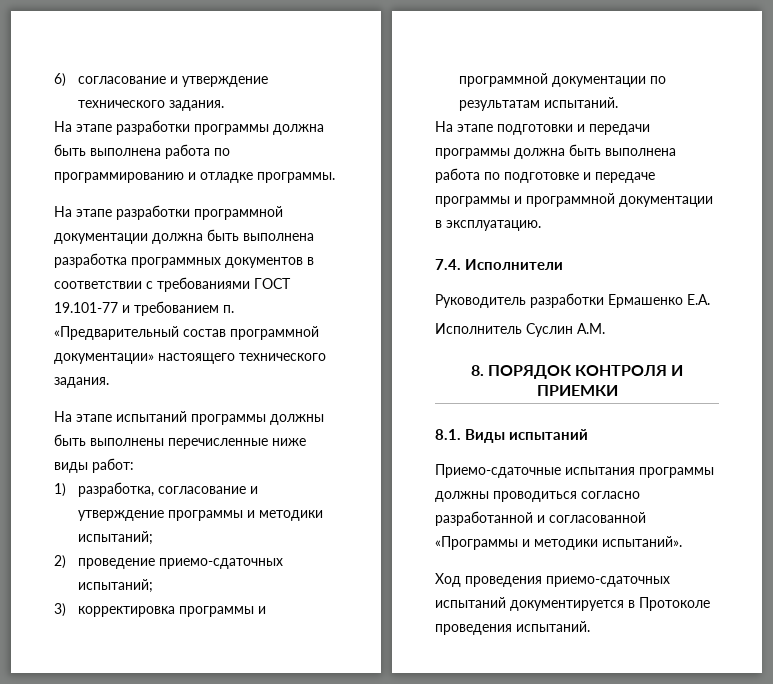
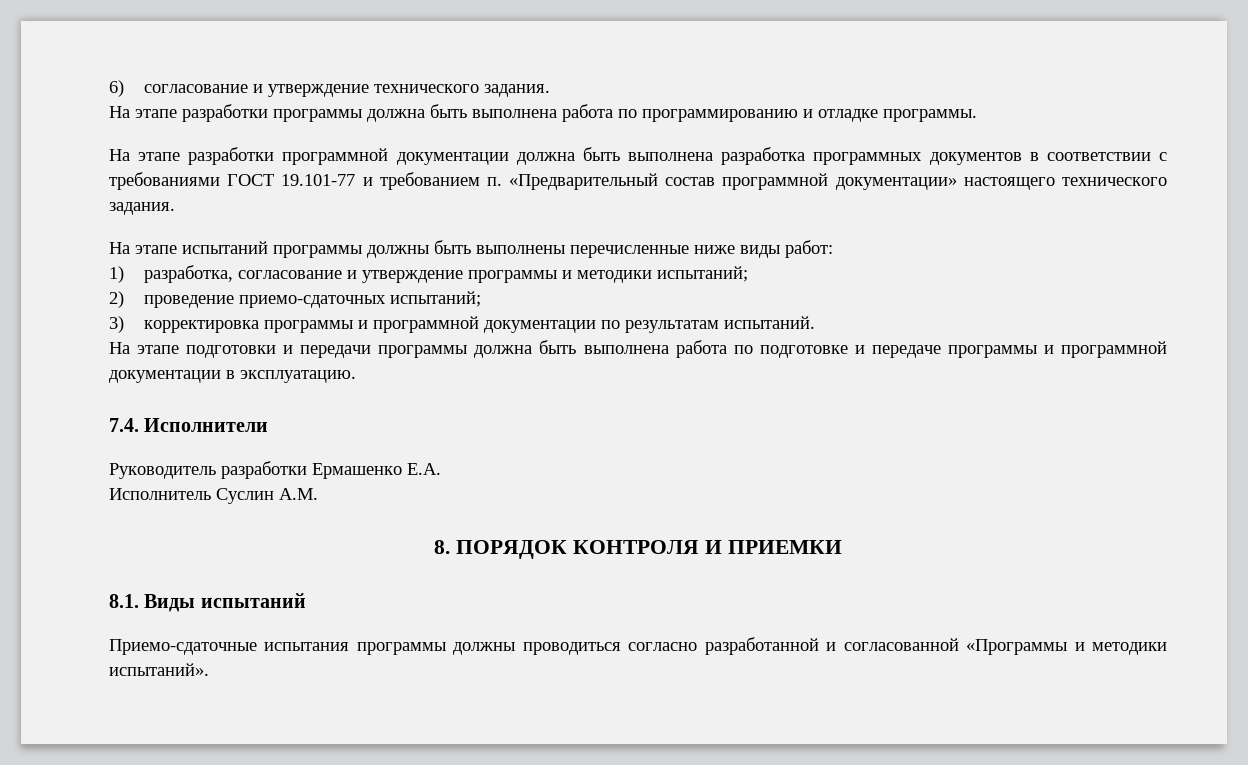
- Ход проведения приемо-сдаточных испытаний документируется в Протоколе проведения испытаний.

